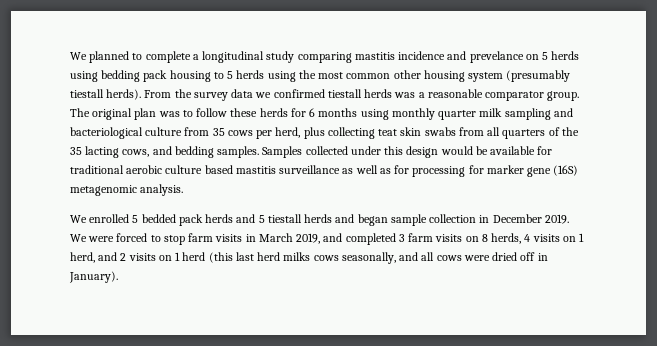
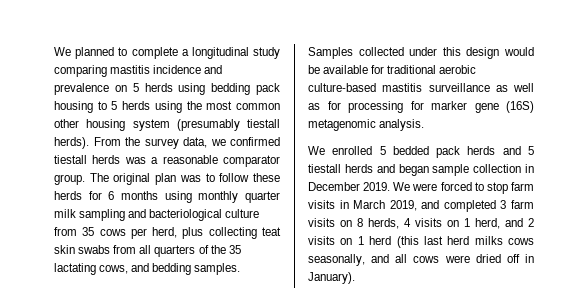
- We planned to complete a longitudinal study comparing mastitis incidence and prevelance on 5 herds using bedding pack housing to 5 herds using the most common other housing system (presumably tiestall herds).
+ We planned to complete a longitudinal study comparing mastitis incidence and prevalence on 5 herds using bedding pack housing to 5 herds using the most common other housing system (presumably tiestall herds).
- From the survey data we confirmed tiestall herds was a reasonable comparator group.
+ From the survey data, we confirmed tiestall herds was a reasonable comparator group.
- The original plan was to follow these herds for 6 months using monthly quarter milk sampling and bacteriological culture from 35 cows per herd, plus collecting teat skin swabs from all quarters of the 35 lacting cows, and bedding samples.
+ The original plan was to follow these herds for 6 months using monthly quarter milk sampling and bacteriological culture from 35 cows per herd, plus collecting teat skin swabs from all quarters of the 35 lactating cows, and bedding samples.
- Samples collected under this design would be available for traditional aerobic culture based mastitis surveillance as well as for processing for marker gene (16S) metagenomic analysis.
+ Samples collected under this design would be available for traditional aerobic culture-based mastitis surveillance as well as for processing for marker gene (16S) metagenomic analysis.

